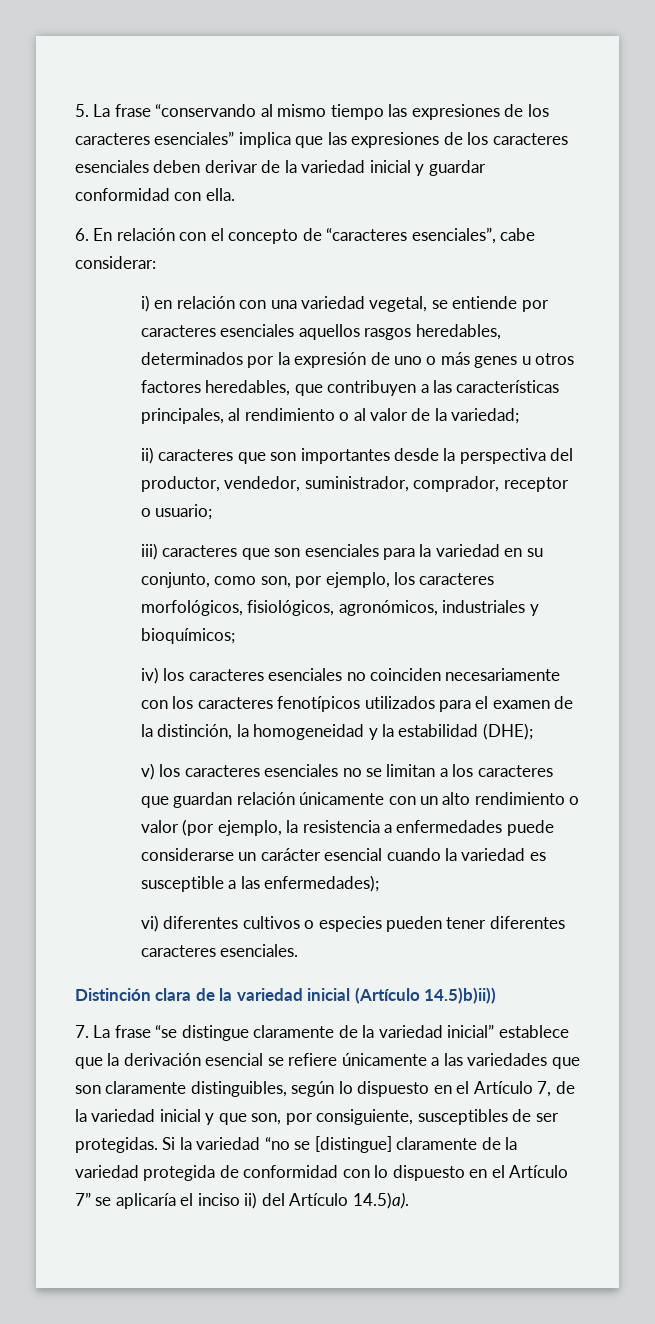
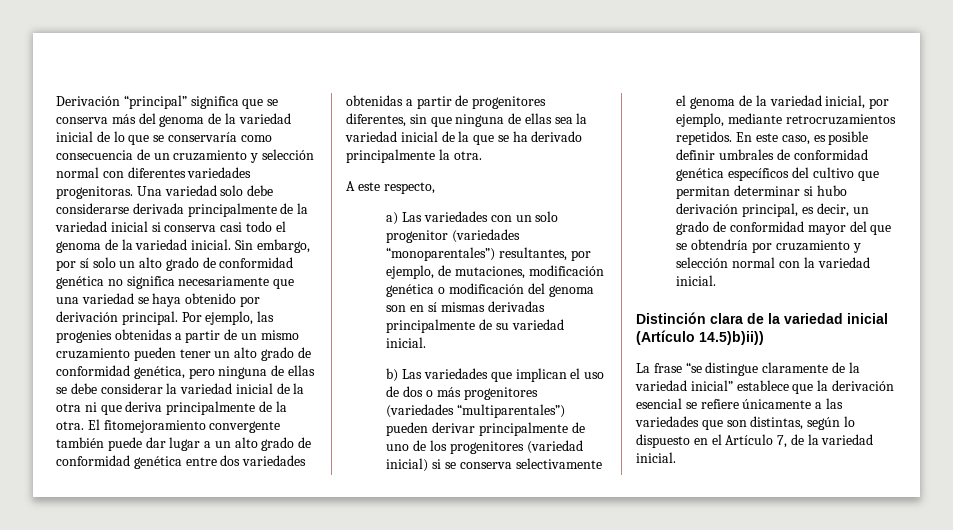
- 5. La frase “conservando al mismo tiempo las expresiones de los caracteres esenciales” implica que las expresiones de los caracteres esenciales deben derivar de la variedad inicial y guardar conformidad con ella.
- 6. En relación con el concepto de “caracteres esenciales”, cabe considerar:
- i) en relación con una variedad vegetal, se entiende por caracteres esenciales aquellos rasgos heredables, determinados por la expresión de uno o más genes u otros factores heredables, que contribuyen a las características principales, al rendimiento o al valor de la variedad;
- ii) caracteres que son importantes desde la perspectiva del productor, vendedor, suministrador, comprador, receptor o usuario;
- iii) caracteres que son esenciales para la variedad en su conjunto, como son, por ejemplo, los caracteres morfológicos, fisiológicos, agronómicos, industriales y bioquímicos;
- iv) los caracteres esenciales no coinciden necesariamente con los caracteres fenotípicos utilizados para el examen de la distinción, la homogeneidad y la estabilidad (DHE);
- v) los caracteres esenciales no se limitan a los caracteres que guardan relación únicamente con un alto rendimiento o valor (por ejemplo, la resistencia a enfermedades puede considerarse un carácter esencial cuando la variedad es susceptible a las enfermedades);
- vi) diferentes cultivos o especies pueden tener diferentes caracteres esenciales.
+ Derivación “principal” significa que se conserva más del genoma de la variedad inicial de lo que se conservaría como consecuencia de un cruzamiento y selección normal con diferentes variedades progenitoras. Una variedad solo debe considerarse derivada principalmente de la variedad inicial si conserva casi todo el genoma de la variedad inicial. Sin embargo, por sí solo un alto grado de conformidad genética no significa necesariamente que una variedad se haya obtenido por derivación principal. Por ejemplo, las progenies obtenidas a partir de un mismo cruzamiento pueden tener un alto grado de conformidad genética, pero ninguna de ellas se debe considerar la variedad inicial de la otra ni que deriva principalmente de la otra. El fitomejoramiento convergente también puede dar lugar a un alto grado de conformidad genética entre dos variedades obtenidas a partir de progenitores diferentes, sin que ninguna de ellas sea la variedad inicial de la que se ha derivado principalmente la otra.
+ A este respecto,
+ a) Las variedades con un solo progenitor (variedades “monoparentales”) resultantes, por ejemplo, de mutaciones, modificación genética o modificación del genoma son en sí mismas derivadas principalmente de su variedad inicial.
+ b) Las variedades que implican el uso de dos o más progenitores (variedades “multiparentales”) pueden derivar principalmente de uno de los progenitores (variedad inicial) si se conserva selectivamente el genoma de la variedad inicial, por ejemplo, mediante retrocruzamientos repetidos. En este caso, es posible definir umbrales de conformidad genética específicos del cultivo que permitan determinar si hubo derivación principal, es decir, un grado de conformidad mayor del que se obtendría por cruzamiento y selección normal con la variedad inicial.
- 7. La frase “se distingue claramente de la variedad inicial” establece que la derivación esencial se refiere únicamente a las variedades que son claramente distinguibles, según lo dispuesto en el Artículo 7, de la variedad inicial y que son, por consiguiente, susceptibles de ser protegidas. Si la variedad “no se [distingue] claramente de la variedad protegida de conformidad con lo dispuesto en el Artículo 7” se aplicaría el inciso ii) del Artículo 14.5)a).
+ La frase “se distingue claramente de la variedad inicial” establece que la derivación esencial se refiere únicamente a las variedades que son distintas, según lo dispuesto en el Artículo 7, de la variedad inicial.

